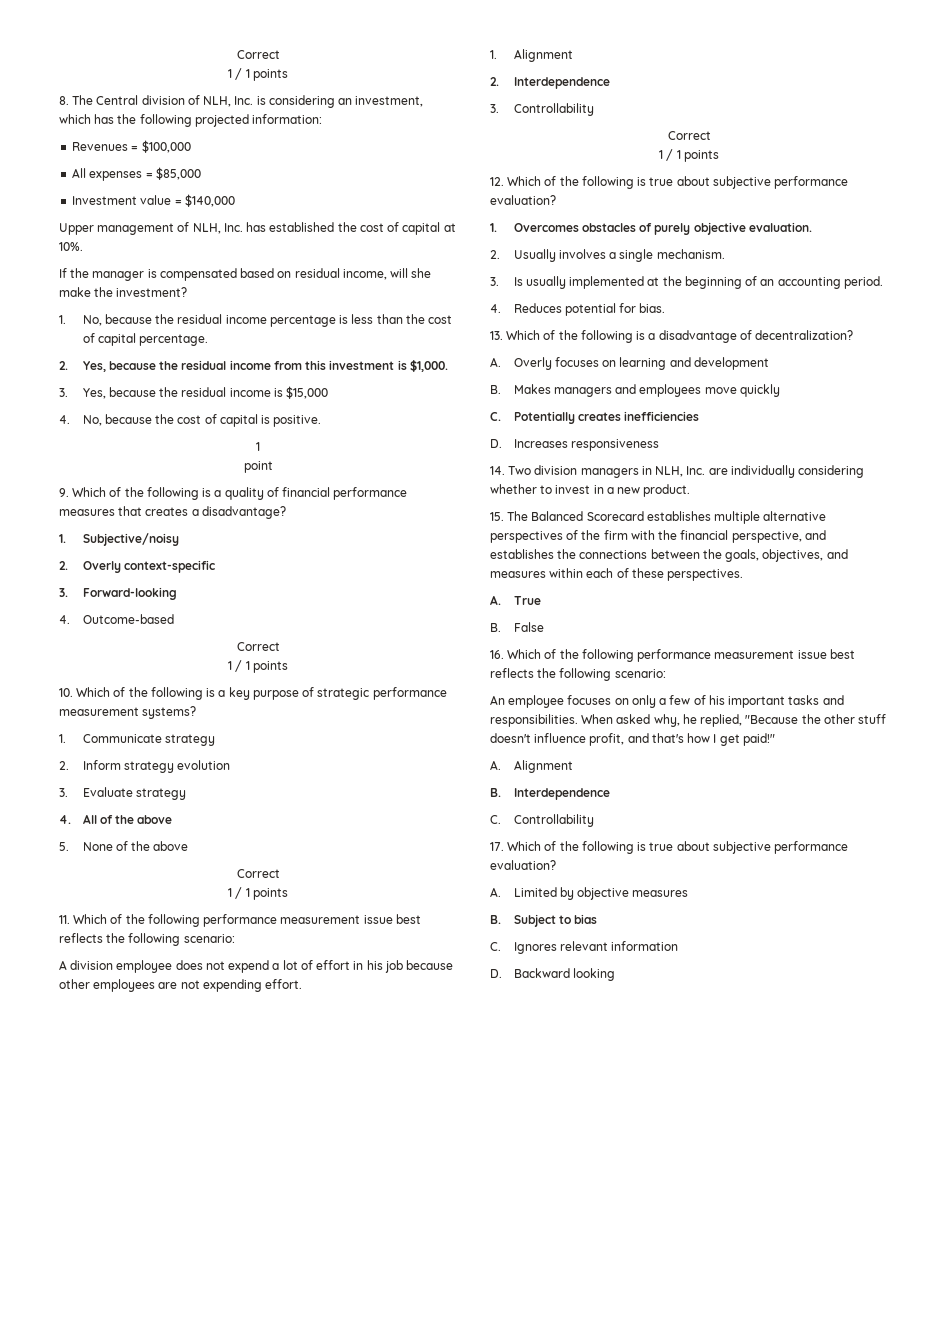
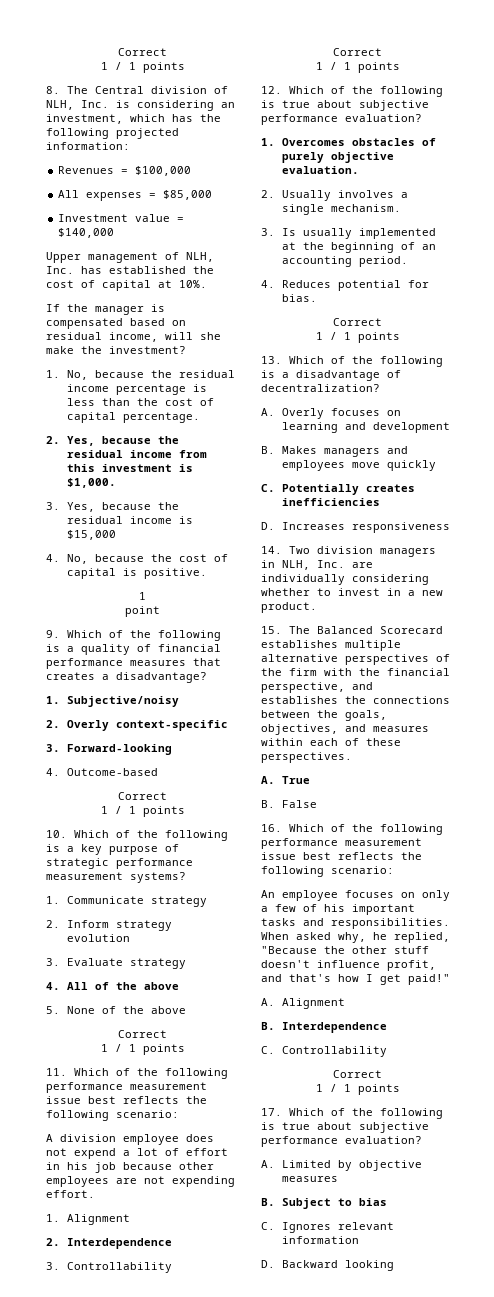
  4. Reduces potential for bias.
+ Correct
+ 1 / 1 points
  C. Controllability
+ Correct
+ 1 / 1 points

